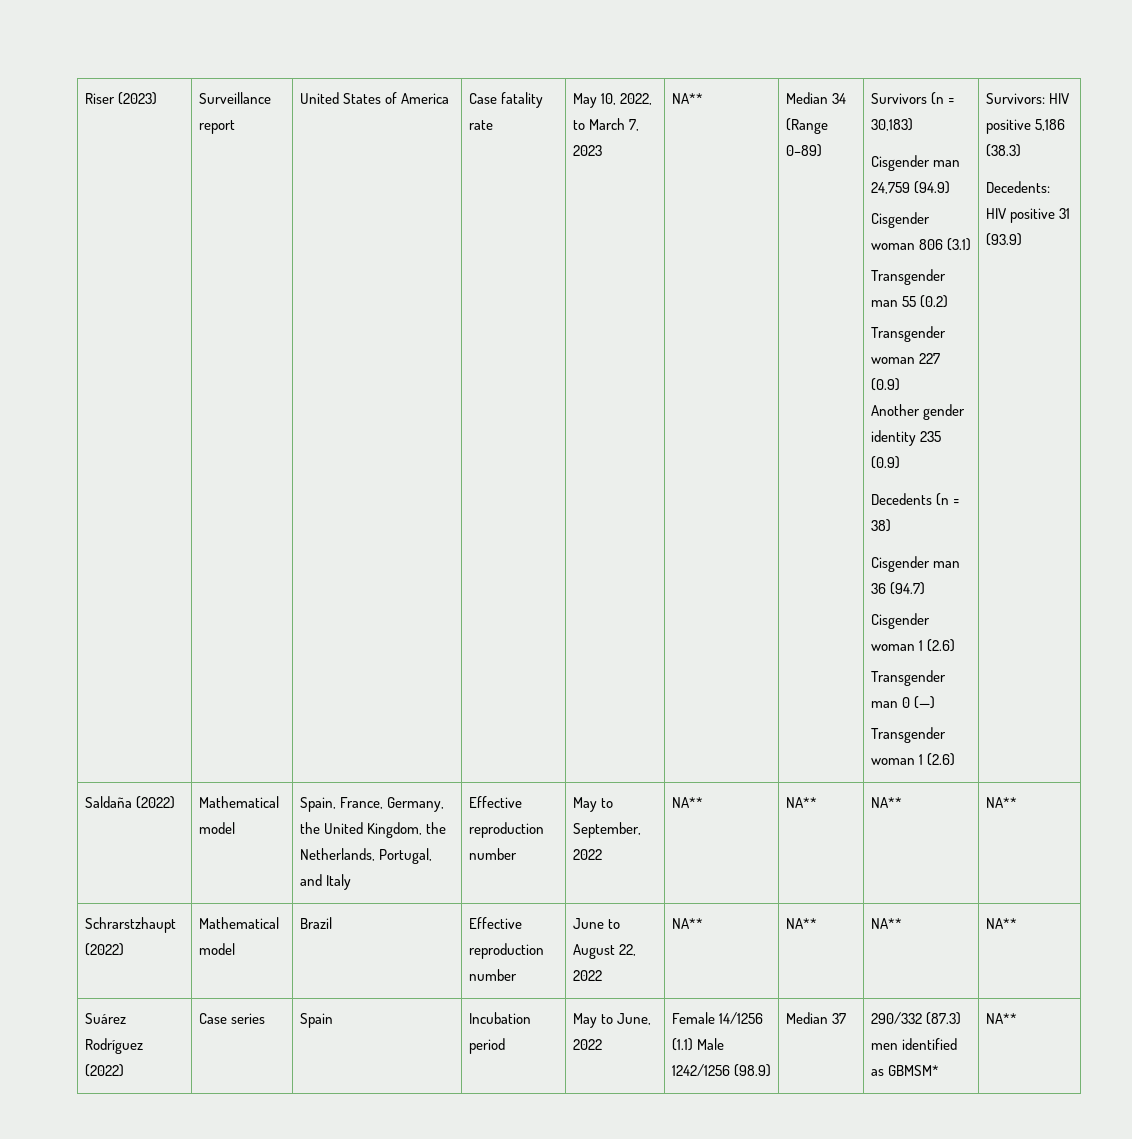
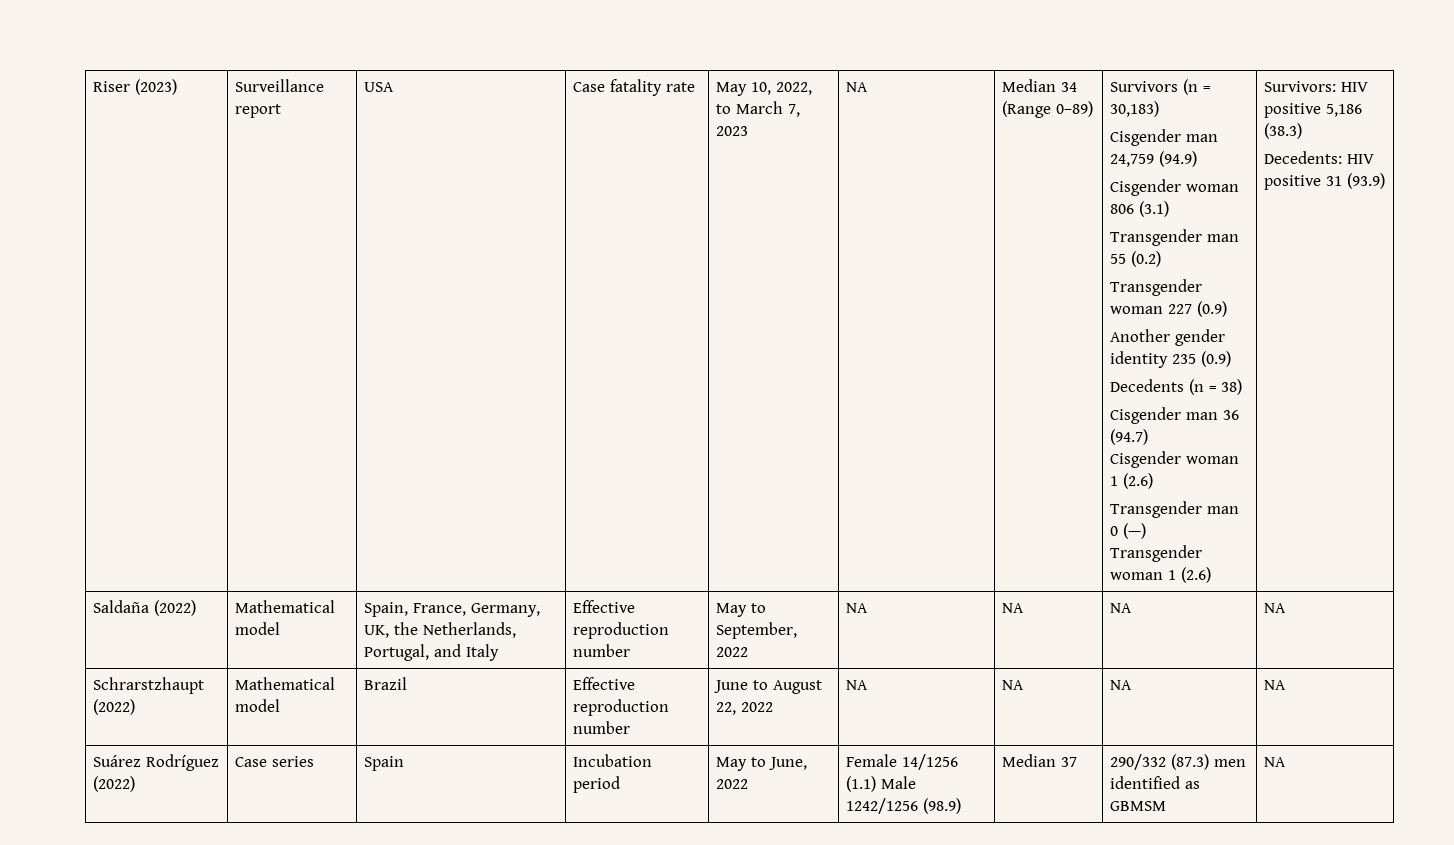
- United States of America
+ USA
- May 10, 2022, to March 7, 2023 | NA**
+ May 10, 2022, to March 7, 2023 | NA
- Saldaña (2022) | Mathematical model | Spain, France, Germany, the United Kingdom, the Netherlands, Portugal, and Italy | Effective reproduction number | May to September, 2022 | NA** | NA** | NA** | NA**
+ Saldaña (2022) | Mathematical model | Spain, France, Germany, UK, the Netherlands, Portugal, and Italy | Effective reproduction number | May to September, 2022 | NA | NA | NA | NA
- Schrarstzhaupt (2022) | Mathematical model | Brazil | Effective reproduction number | June to August 22, 2022 | NA** | NA** | NA** | NA**
+ Schrarstzhaupt (2022) | Mathematical model | Brazil | Effective reproduction number | June to August 22, 2022 | NA | NA | NA | NA
- Suárez Rodríguez (2022) | Case series | Spain | Incubation period | May to June, 2022 | Female 14/1256 (1.1) Male 1242/1256 (98.9) | Median 37 | 290/332 (87.3) men identified as GBMSM* | NA**
+ Suárez Rodríguez (2022) | Case series | Spain | Incubation period | May to June, 2022 | Female 14/1256 (1.1) Male 1242/1256 (98.9) | Median 37 | 290/332 (87.3) men identified as GBMSM | NA

